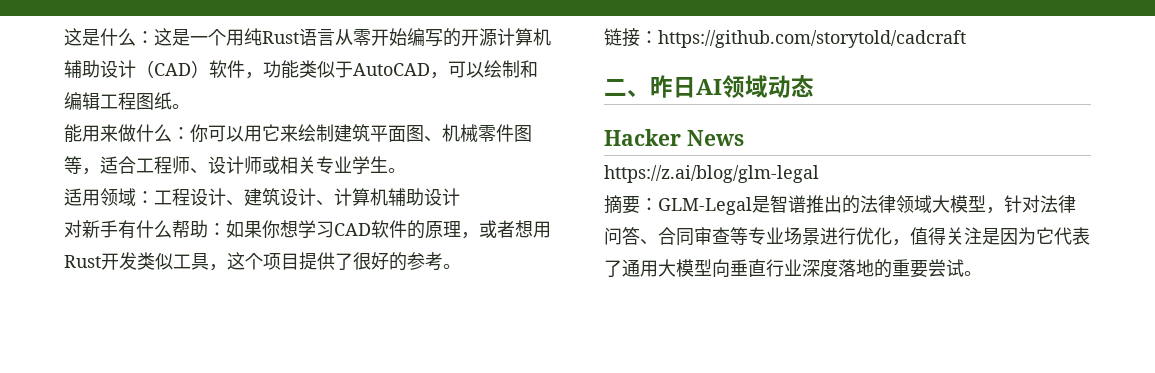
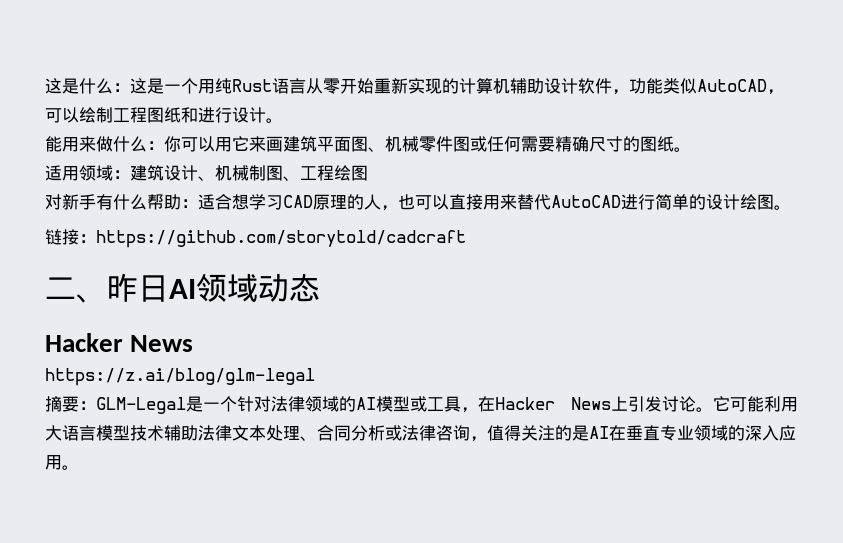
- 这是什么：这是一个用纯Rust语言从零开始编写的开源计算机辅助设计（CAD）软件，功能类似于AutoCAD，可以绘制和编辑工程图纸。
+ 这是什么：这是一个用纯Rust语言从零开始重新实现的计算机辅助设计软件，功能类似AutoCAD，可以绘制工程图纸和进行设计。
- 能用来做什么：你可以用它来绘制建筑平面图、机械零件图等，适合工程师、设计师或相关专业学生。
- 适用领域：工程设计、建筑设计、计算机辅助设计
+ 能用来做什么：你可以用它来画建筑平面图、机械零件图或任何需要精确尺寸的图纸。
+ 适用领域：建筑设计、机械制图、工程绘图
- 对新手有什么帮助：如果你想学习CAD软件的原理，或者想用Rust开发类似工具，这个项目提供了很好的参考。
+ 对新手有什么帮助：适合想学习CAD原理的人，也可以直接用来替代AutoCAD进行简单的设计绘图。
- 摘要：GLM-Legal是智谱推出的法律领域大模型，针对法律问答、合同审查等专业场景进行优化，值得关注是因为它代表了通用大模型向垂直行业深度落地的重要尝试。
+ 摘要：GLM-Legal是一个针对法律领域的AI模型或工具，在Hacker News上引发讨论。它可能利用大语言模型技术辅助法律文本处理、合同分析或法律咨询，值得关注的是AI在垂直专业领域的深入应用。

